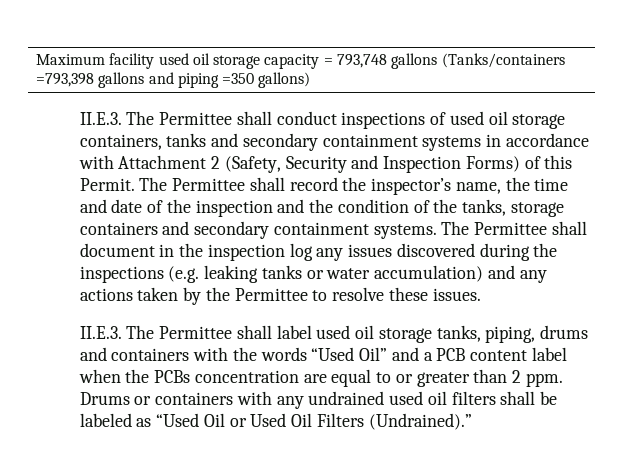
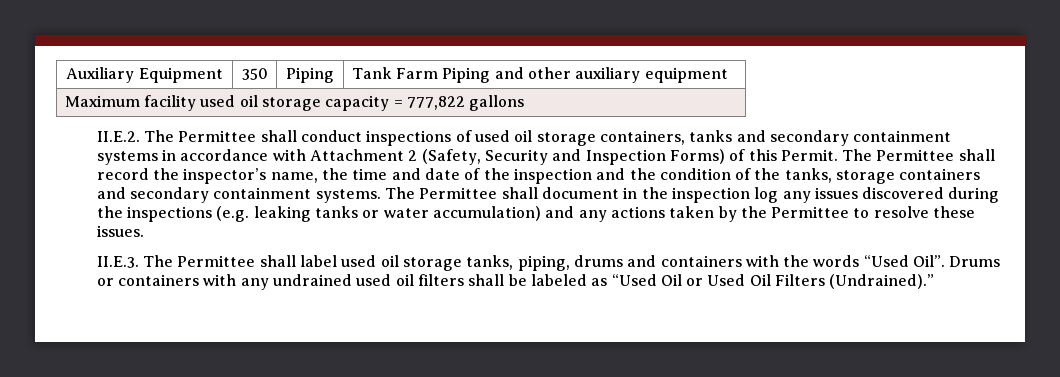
+ Auxiliary Equipment | 350 | Piping | Tank Farm Piping and other auxiliary equipment
- Maximum facility used oil storage capacity = 793,748 gallons (Tanks/containers =793,398 gallons and piping =350 gallons)
- II.E.3. The Permittee shall conduct inspections of used oil storage containers, tanks and secondary containment systems in accordance with Attachment 2 (Safety, Security and Inspection Forms) of this Permit.
+ Maximum facility used oil storage capacity = 777,822 gallons
+ II.E.2. The Permittee shall conduct inspections of used oil storage containers, tanks and secondary containment systems in accordance with Attachment 2 (Safety, Security and Inspection Forms) of this Permit.
- II.E.3. The Permittee shall label used oil storage tanks, piping, drums and containers with the words “Used Oil” and a PCB content label when the PCBs concentration are equal to or greater than 2 ppm.
+ II.E.3. The Permittee shall label used oil storage tanks, piping, drums and containers with the words “Used Oil”.

